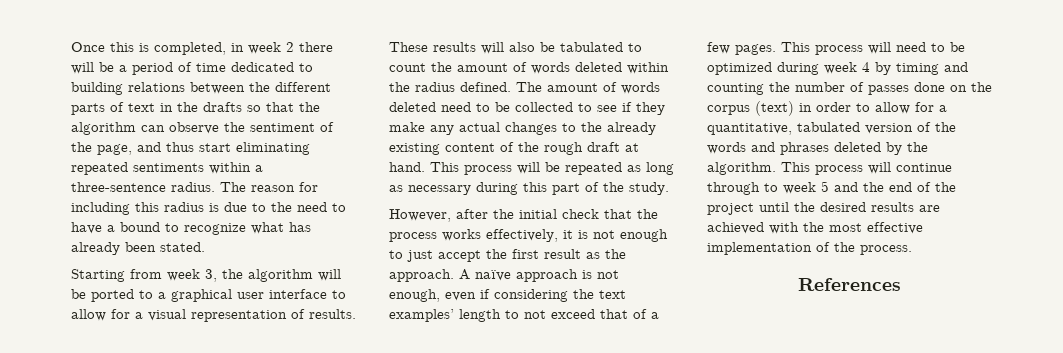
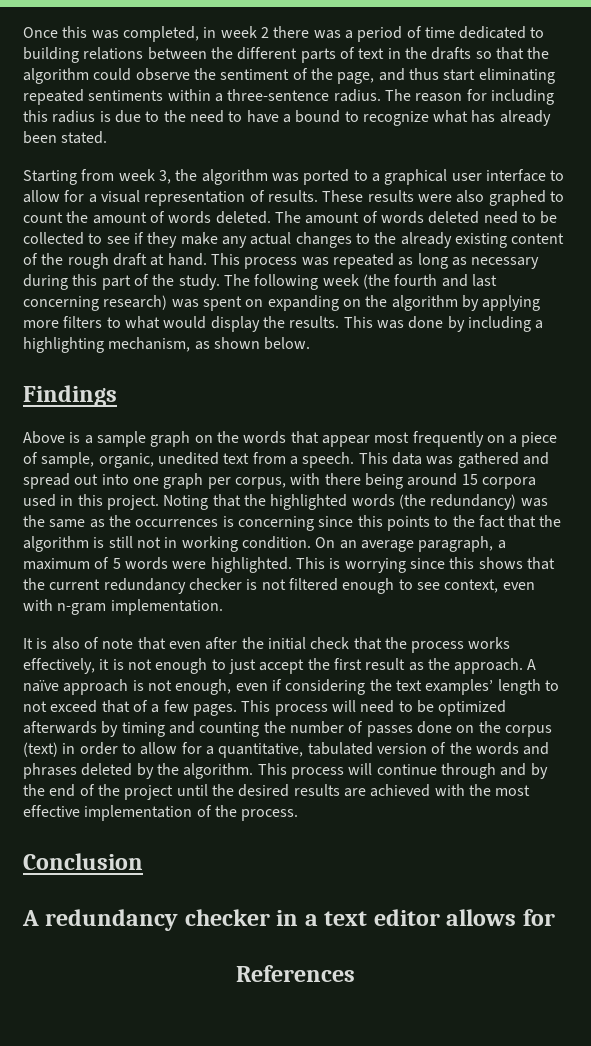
- Once this is completed, in week 2 there will be a period of time dedicated to building relations between the different parts of text in the drafts so that the algorithm can observe the sentiment of the page, and thus start eliminating repeated sentiments within a three-sentence radius.
+ Once this was completed, in week 2 there was a period of time dedicated to building relations between the different parts of text in the drafts so that the algorithm could observe the sentiment of the page, and thus start eliminating repeated sentiments within a three-sentence radius.
- Starting from week 3, the algorithm will be ported to a graphical user interface to allow for a visual representation of results.
+ Starting from week 3, the algorithm was ported to a graphical user interface to allow for a visual representation of results.
- These results will also be tabulated to count the amount of words deleted within the radius defined.
+ These results were also graphed to count the amount of words deleted.
- This process will be repeated as long as necessary during this part of the study.
- However, after the initial check that the process works effectively, it is not enough to just accept the first result as the approach.
+ This process was repeated as long as necessary during this part of the study. The following week (the fourth and last concerning research) was spent on expanding on the algorithm by applying more filters to what would display the results. This was done by including a highlighting mechanism, as shown below.
+ Findings
+ Above is a sample graph on the words that appear most frequently on a piece of sample, organic, unedited text from a speech. This data was gathered and spread out into one graph per corpus, with there being around 15 corpora used in this project. Noting that the highlighted words (the redundancy) was the same as the occurrences is concerning since this points to the fact that the algorithm is still not in working condition. On an average paragraph, a maximum of 5 words were highlighted. This is worrying since this shows that the current redundancy checker is not filtered enough to see context, even with n-gram implementation.
+ It is also of note that even after the initial check that the process works effectively, it is not enough to just accept the first result as the approach.
- This process will need to be optimized during week 4 by timing and counting the number of passes done on the corpus (text) in order to allow for a quantitative, tabulated version of the words and phrases deleted by the algorithm.
+ This process will need to be optimized afterwards by timing and counting the number of passes done on the corpus (text) in order to allow for a quantitative, tabulated version of the words and phrases deleted by the algorithm.
- This process will continue through to week 5 and the end of the project until the desired results are achieved with the most effective implementation of the process.
+ This process will continue through and by the end of the project until the desired results are achieved with the most effective implementation of the process.
+ Conclusion
+ A redundancy checker in a text editor allows for

